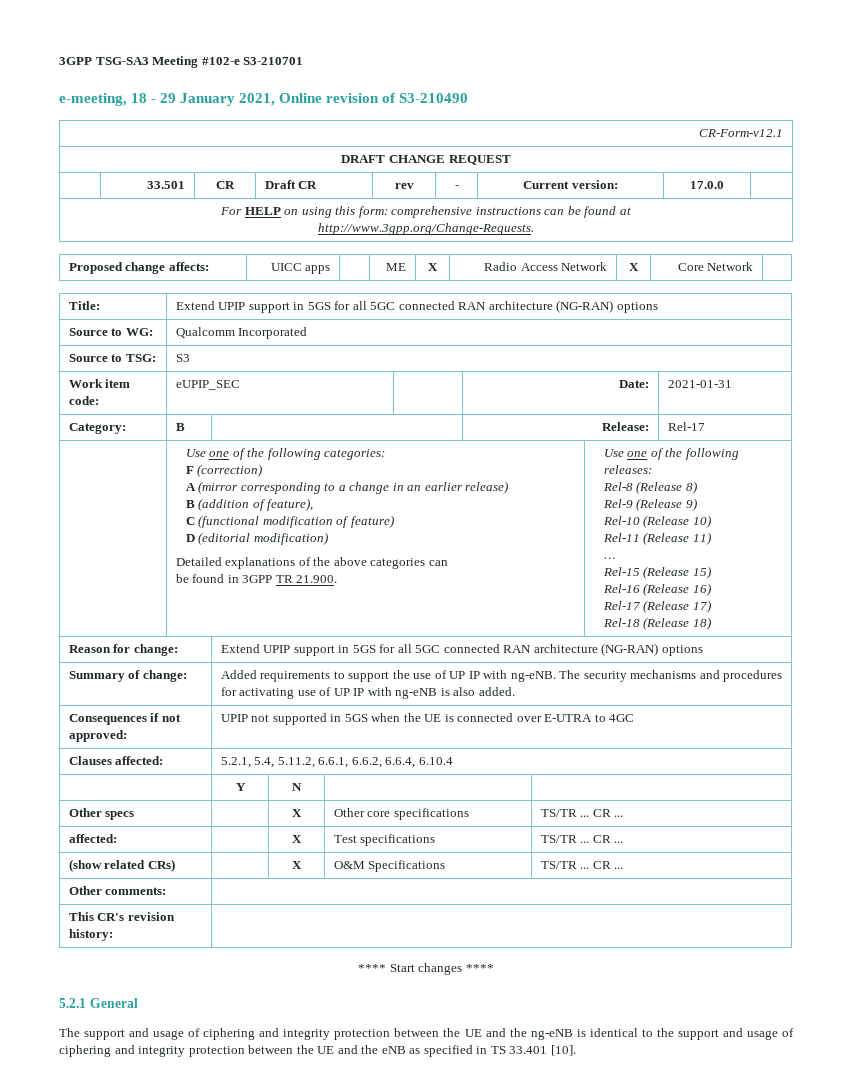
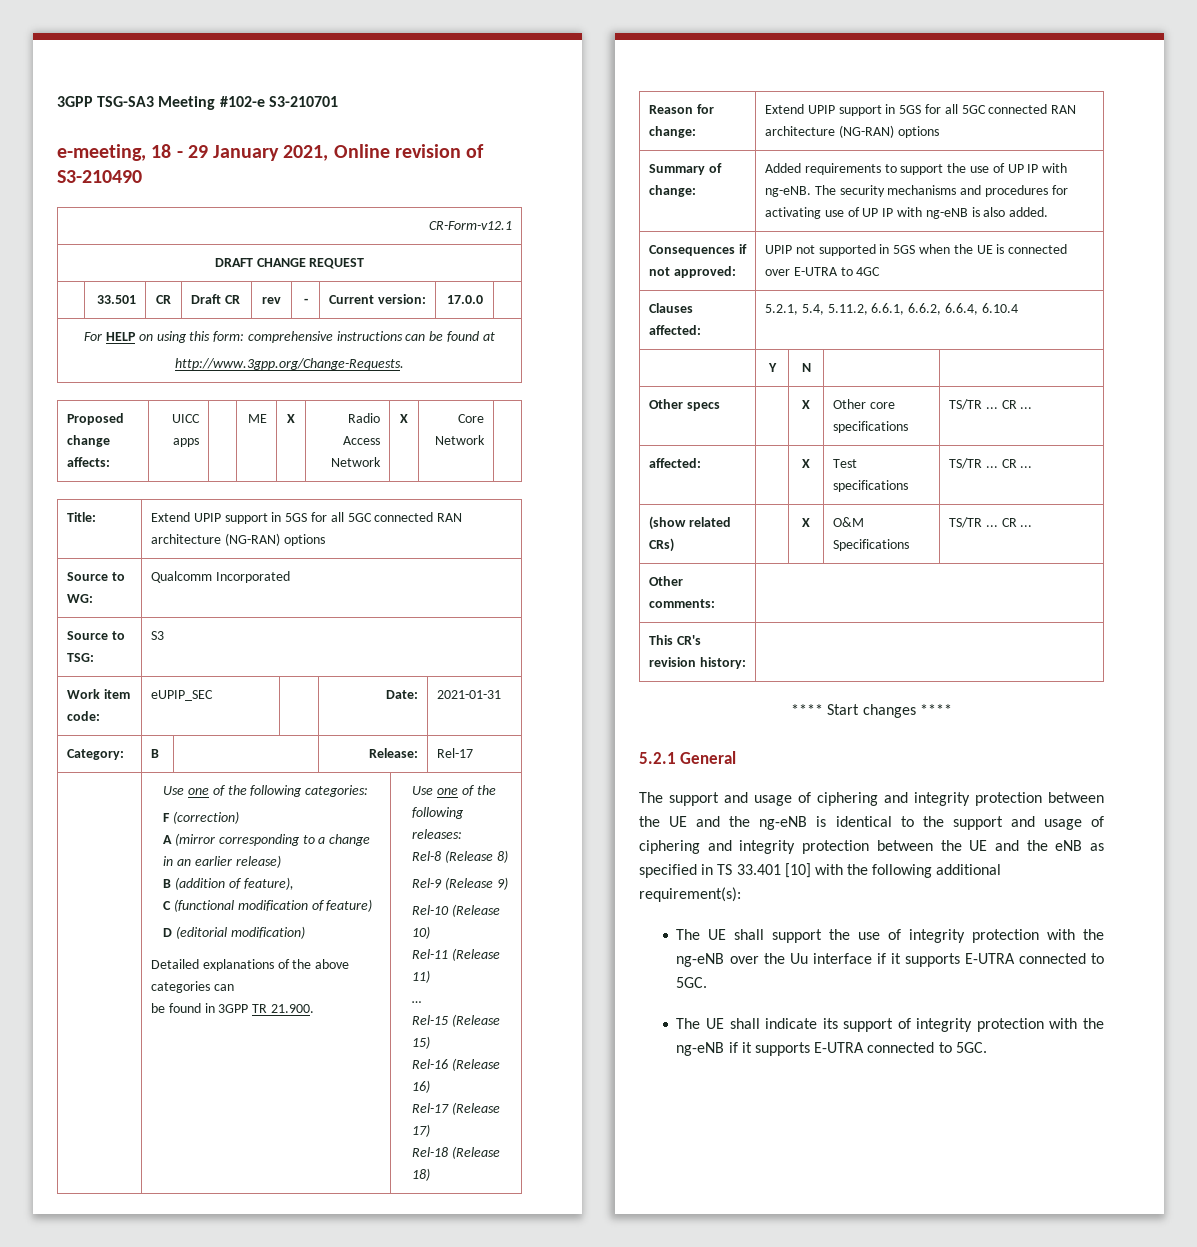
- The support and usage of ciphering and integrity protection between the UE and the ng-eNB is identical to the support and usage of ciphering and integrity protection between the UE and the eNB as specified in TS 33.401 [10].
+ The support and usage of ciphering and integrity protection between the UE and the ng-eNB is identical to the support and usage of ciphering and integrity protection between the UE and the eNB as specified in TS 33.401 [10] with the following additional requirement(s):
+ The UE shall support the use of integrity protection with the ng-eNB over the Uu interface if it supports E-UTRA connected to 5GC.
+ The UE shall indicate its support of integrity protection with the ng-eNB if it supports E-UTRA connected to 5GC.

